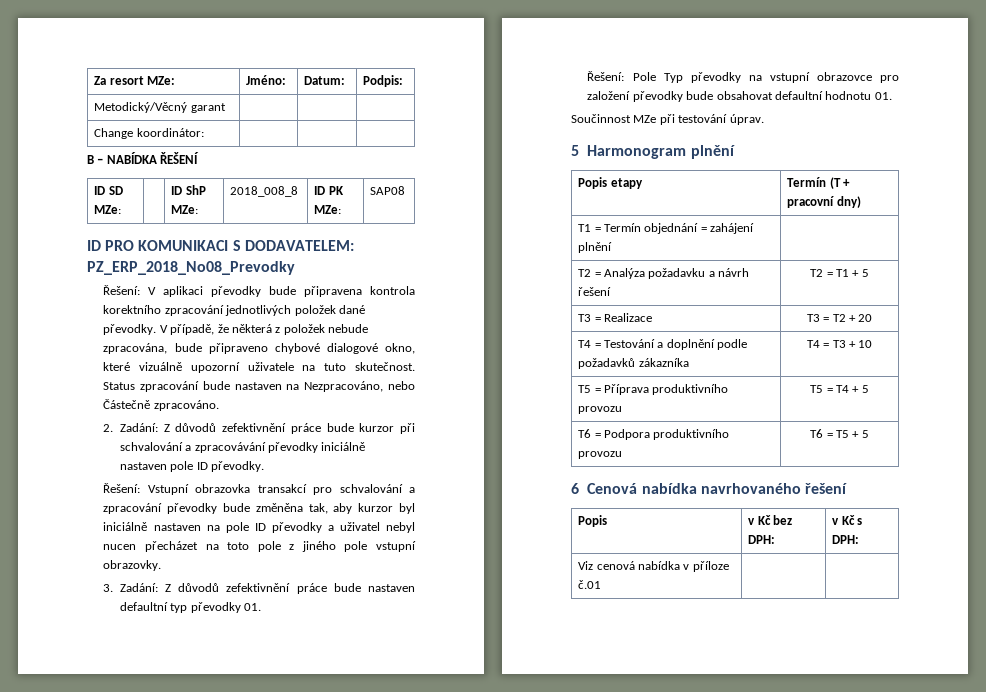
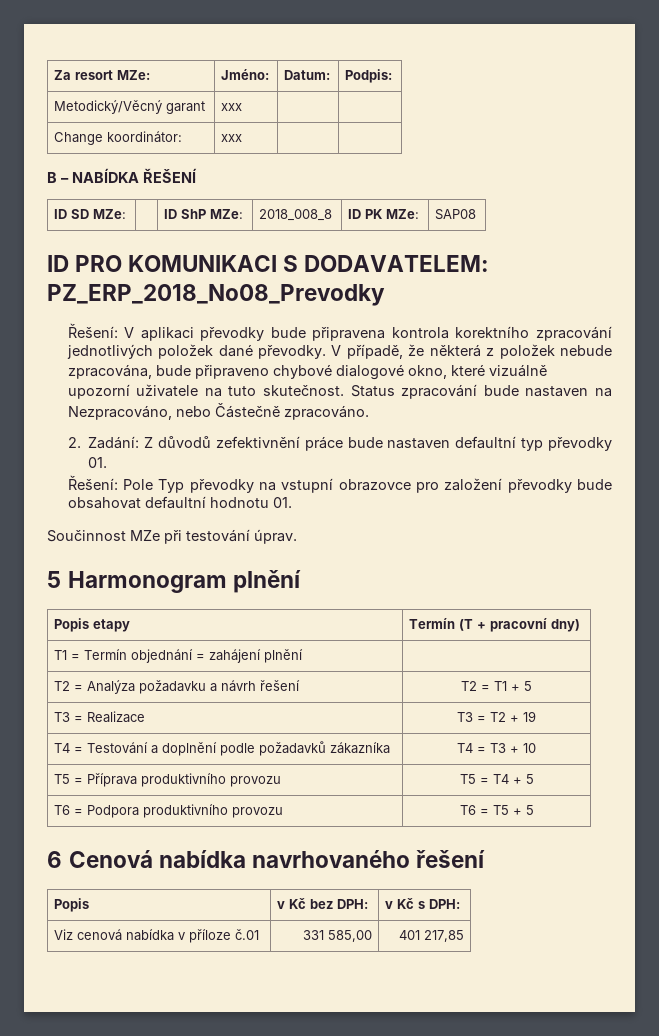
- Metodický/Věcný garant | | |
+ Metodický/Věcný garant | xxx | |
- Change koordinátor: | | |
+ Change koordinátor: | xxx | |
- 2. Zadání: Z důvodů zefektivnění práce bude kurzor při schvalování a zpracovávání převodky iniciálně nastaven pole ID převodky.
- Řešení: Vstupní obrazovka transakcí pro schvalování a zpracování převodky bude změněna tak, aby kurzor byl iniciálně nastaven na pole ID převodky a uživatel nebyl nucen přecházet na toto pole z jiného pole vstupní obrazovky.
- 3. Zadání: Z důvodů zefektivnění práce bude nastaven defaultní typ převodky 01.
+ 2. Zadání: Z důvodů zefektivnění práce bude nastaven defaultní typ převodky 01.
- T3 = Realizace | T3 = T2 + 20
+ T3 = Realizace | T3 = T2 + 19
- Viz cenová nabídka v příloze č.01 | |
+ Viz cenová nabídka v příloze č.01 | 331 585,00 | 401 217,85

